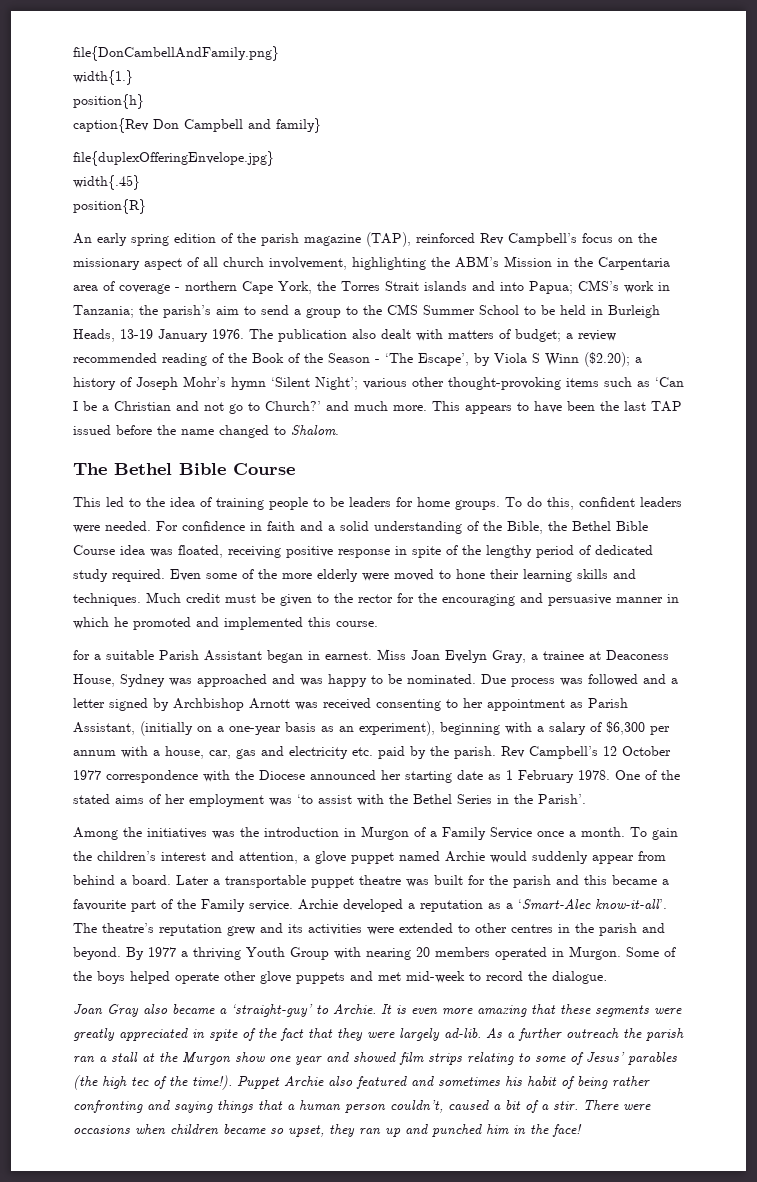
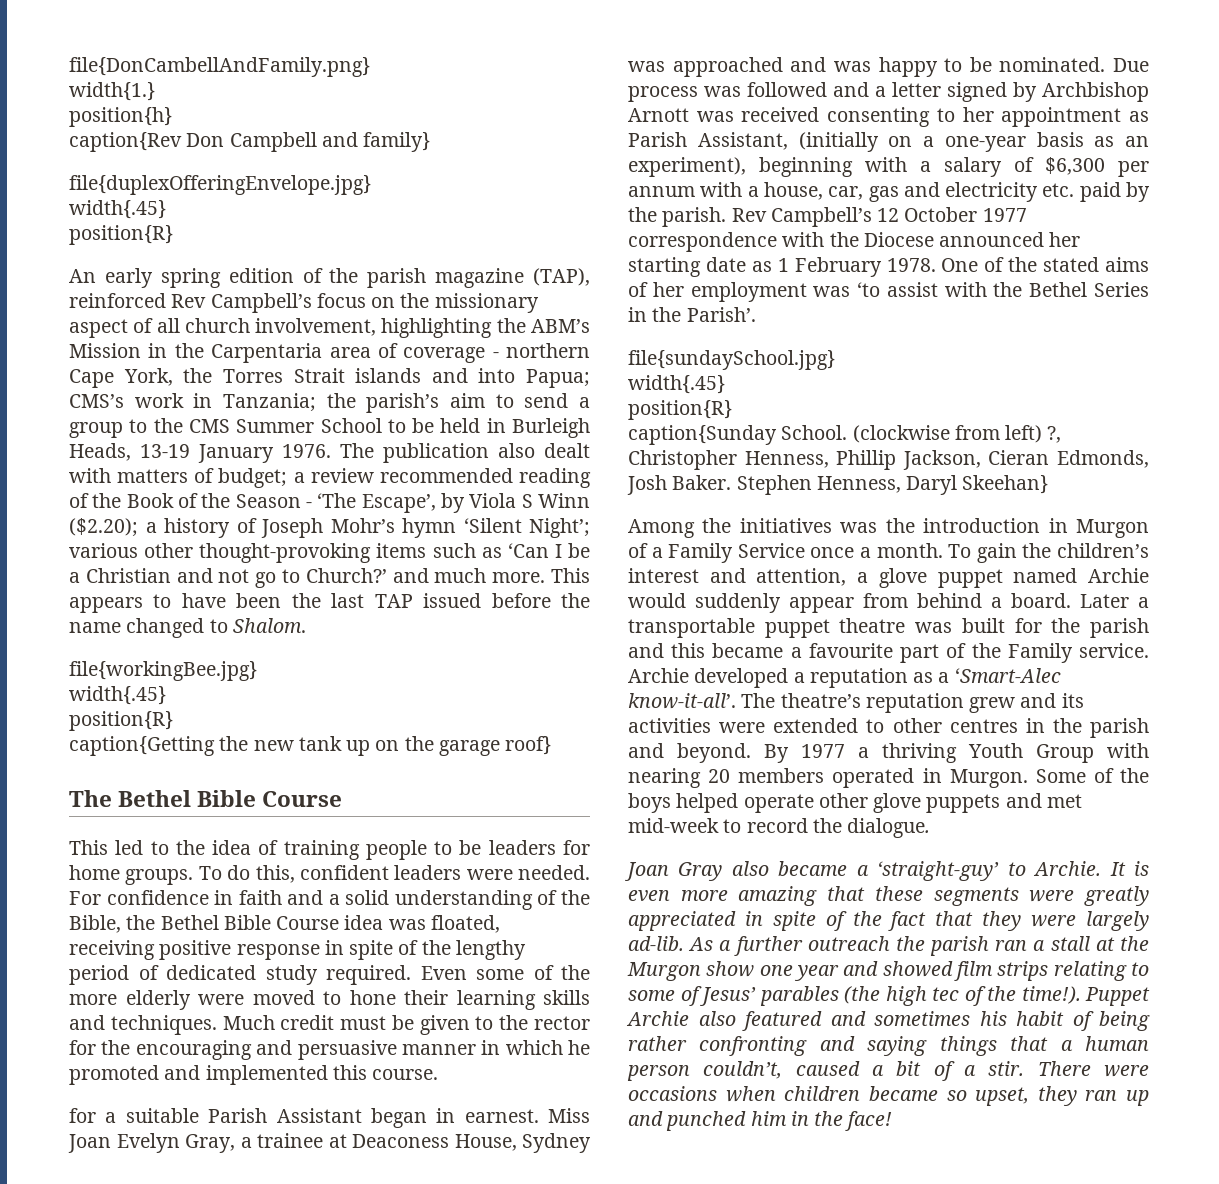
+ file{workingBee.jpg}
+ width{.45}
+ position{R}
+ caption{Getting the new tank up on the garage roof}
+ file{sundaySchool.jpg}
+ width{.45}
+ position{R}
+ caption{Sunday School. (clockwise from left) ?, Christopher Henness, Phillip Jackson, Cieran Edmonds, Josh Baker. Stephen Henness, Daryl Skeehan}

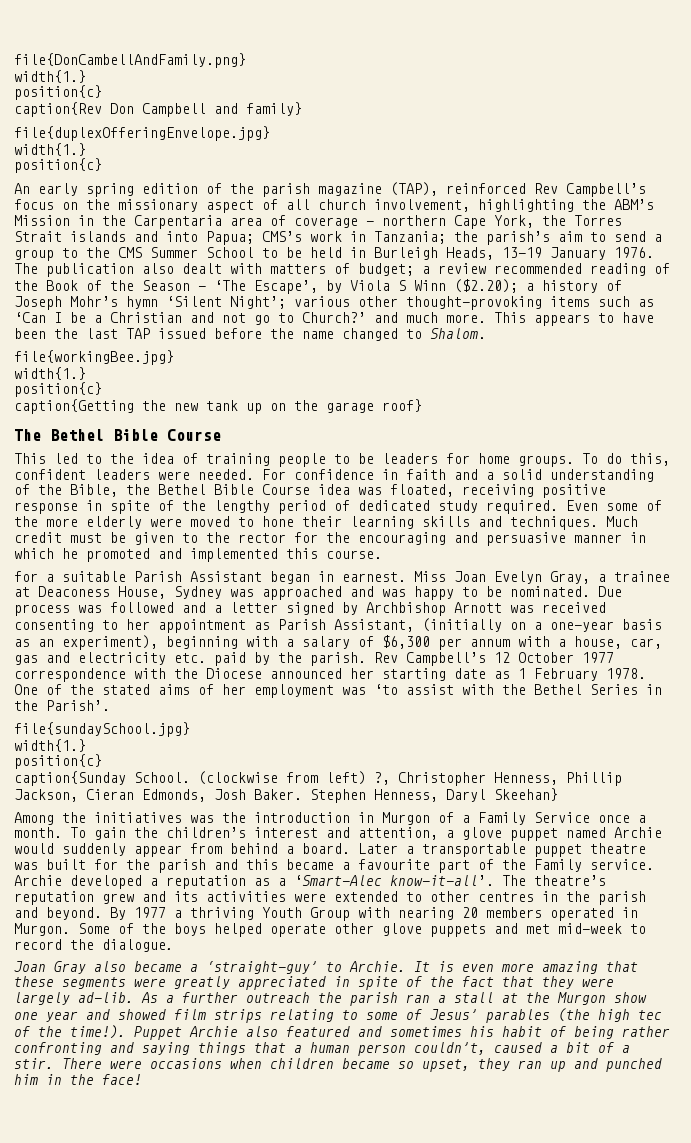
  file{DonCambellAndFamily.png}
  width{1.}
- position{h}
+ position{c}
  file{duplexOfferingEnvelope.jpg}
- width{.45}
- position{R}
+ width{1.}
+ position{c}
  file{workingBee.jpg}
- width{.45}
- position{R}
+ width{1.}
+ position{c}
  file{sundaySchool.jpg}
- width{.45}
- position{R}
+ width{1.}
+ position{c}

